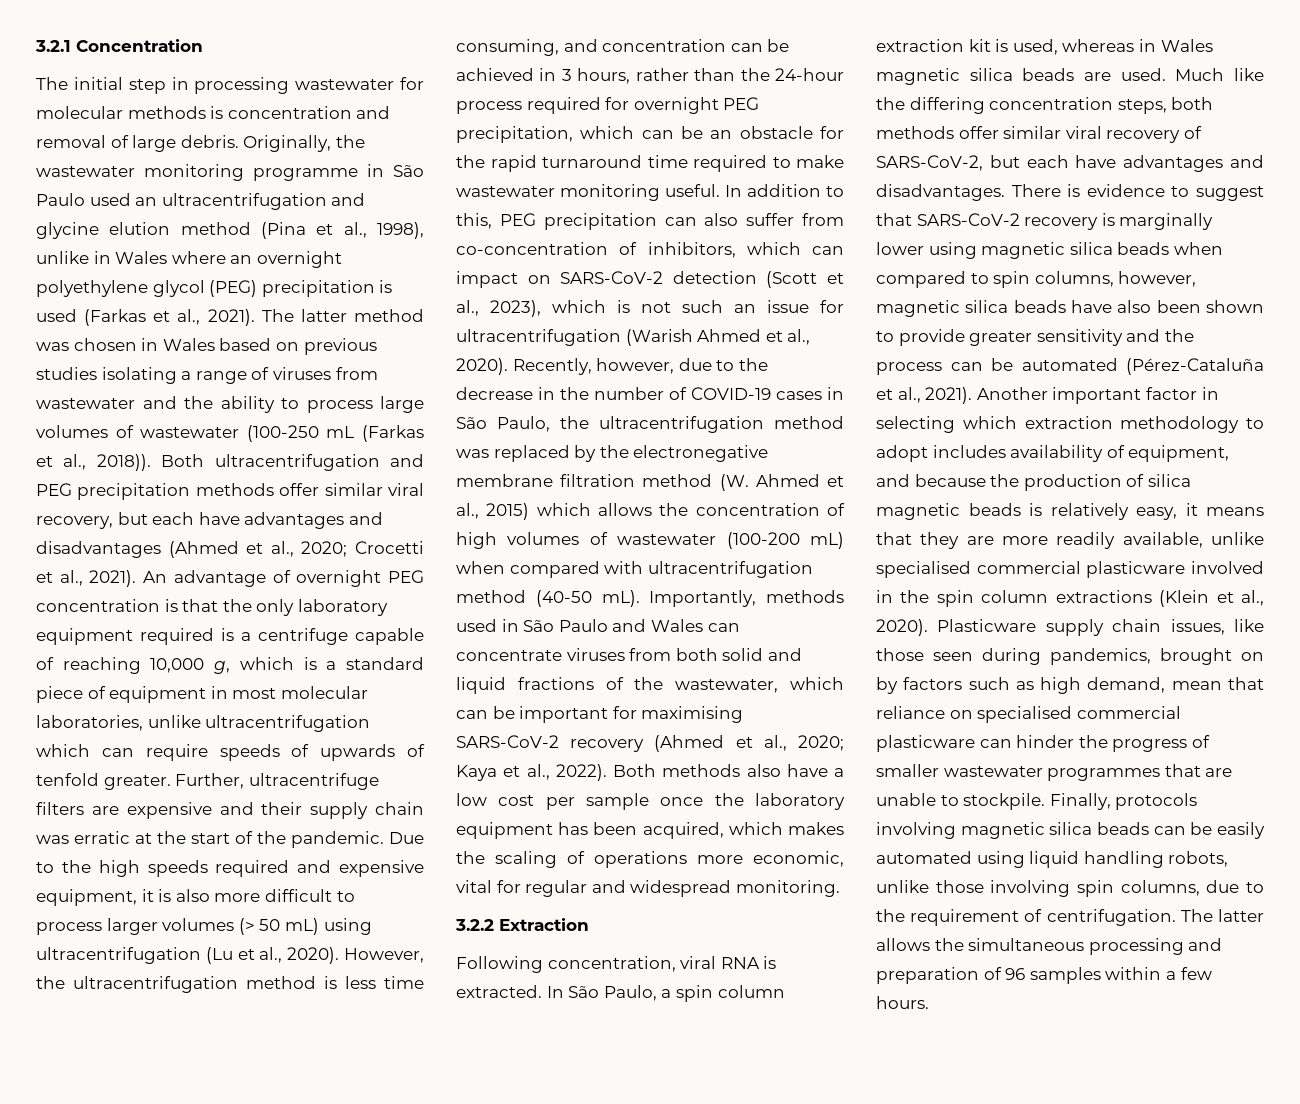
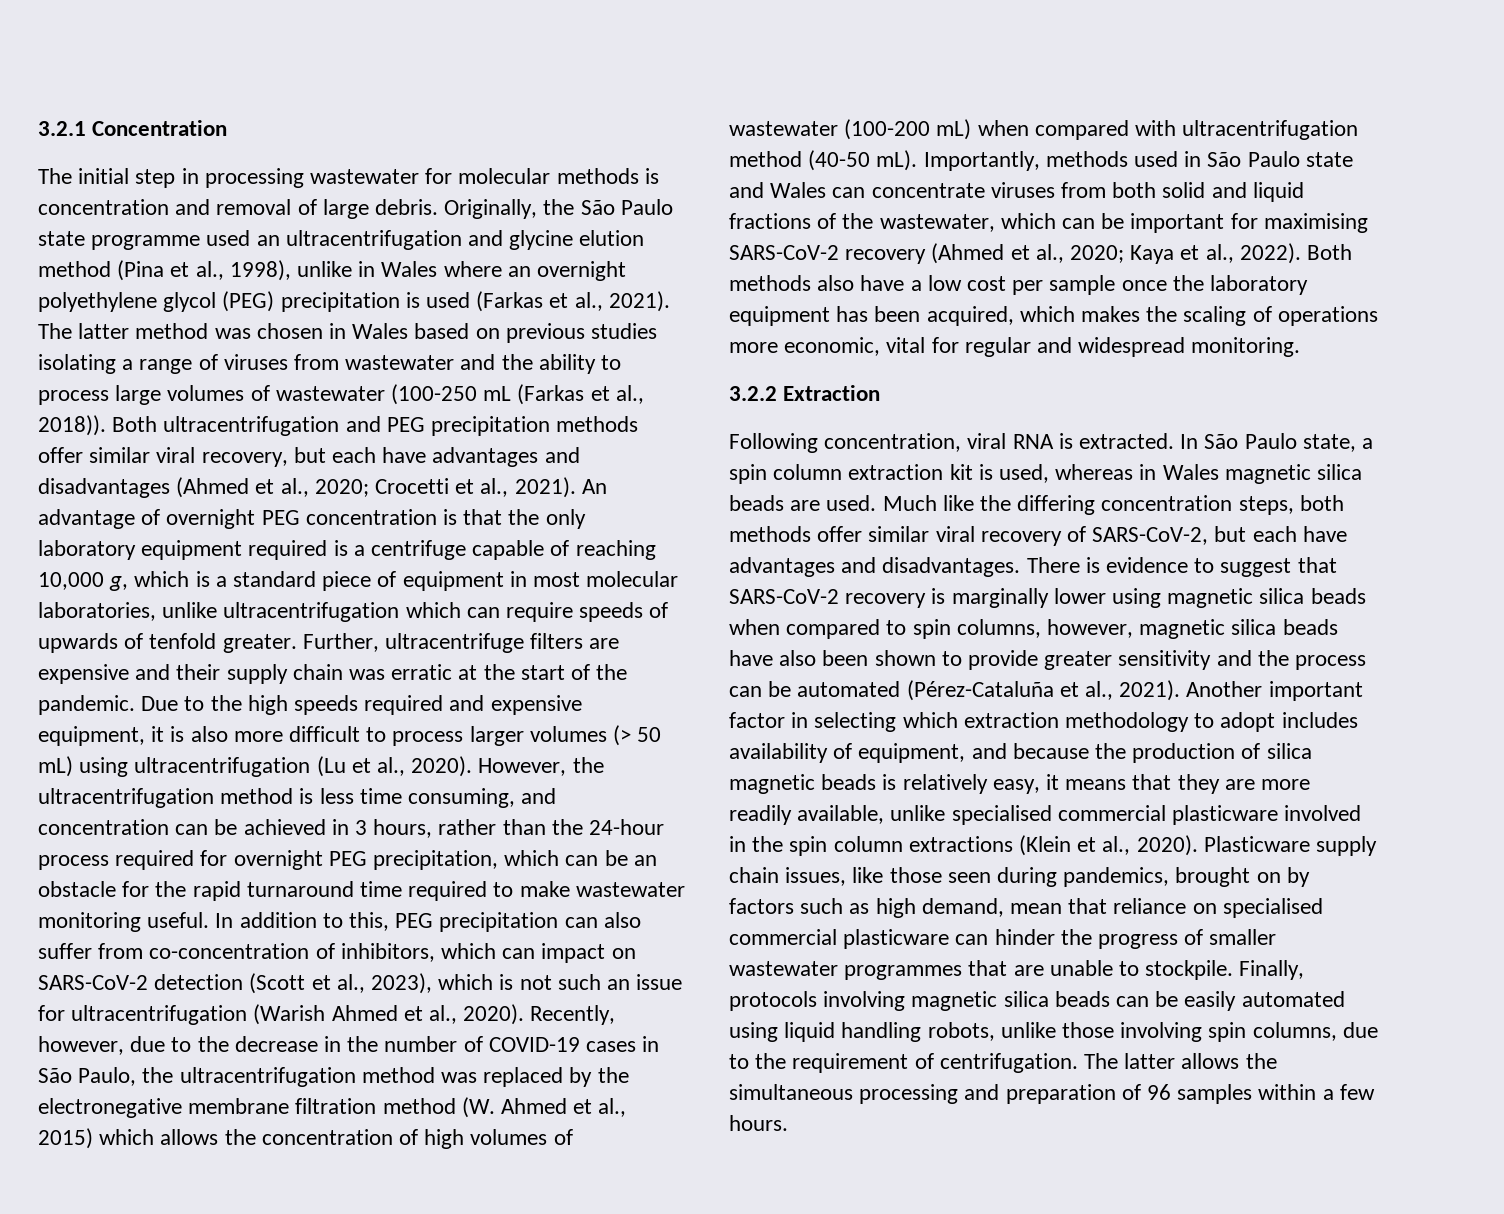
- Originally, the wastewater monitoring programme in São Paulo used an ultracentrifugation and glycine elution method (Pina et al., 1998), unlike in Wales where an overnight polyethylene glycol (PEG) precipitation is used (Farkas et al., 2021).
+ Originally, the São Paulo state programme used an ultracentrifugation and glycine elution method (Pina et al., 1998), unlike in Wales where an overnight polyethylene glycol (PEG) precipitation is used (Farkas et al., 2021).
- Importantly, methods used in São Paulo and Wales can concentrate viruses from both solid and liquid fractions of the wastewater, which can be important for maximising SARS-CoV-2 recovery (Ahmed et al., 2020; Kaya et al., 2022).
+ Importantly, methods used in São Paulo state and Wales can concentrate viruses from both solid and liquid fractions of the wastewater, which can be important for maximising SARS-CoV-2 recovery (Ahmed et al., 2020; Kaya et al., 2022).
- In São Paulo, a spin column extraction kit is used, whereas in Wales magnetic silica beads are used.
+ In São Paulo state, a spin column extraction kit is used, whereas in Wales magnetic silica beads are used.

